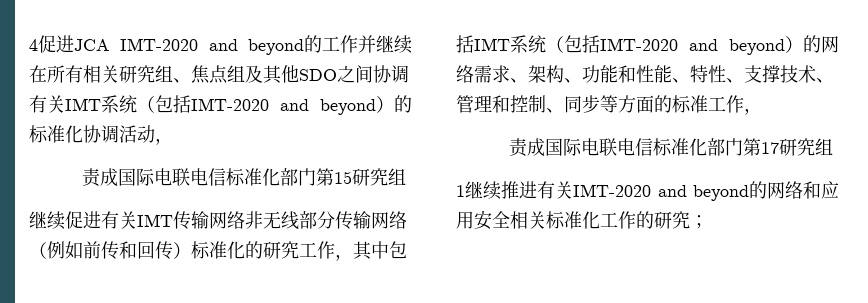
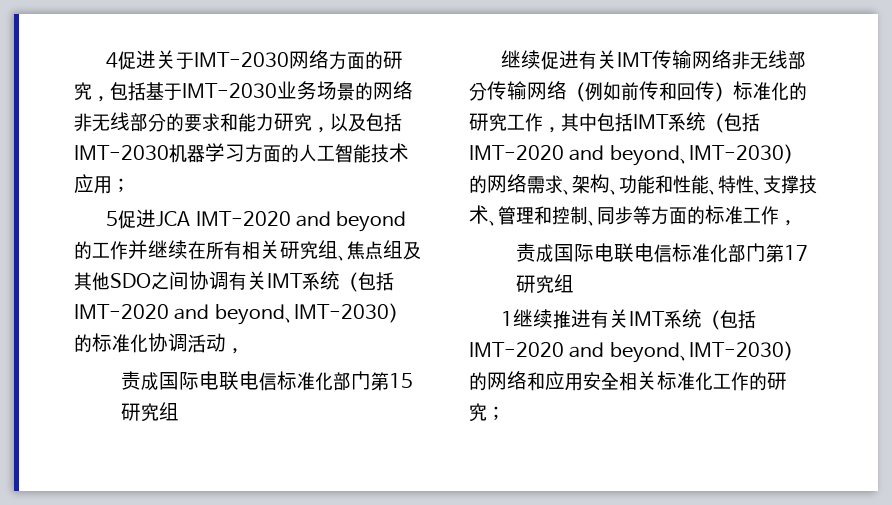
- 4促进JCA IMT-2020 and beyond的工作并继续在所有相关研究组、焦点组及其他SDO之间协调有关IMT系统（包括IMT-2020 and beyond）的标准化协调活动，
+ 4促进关于IMT-2030网络方面的研究，包括基于IMT-2030业务场景的网络非无线部分的要求和能力研究，以及包括IMT-2030机器学习方面的人工智能技术应用；
+ 5促进JCA IMT-2020 and beyond的工作并继续在所有相关研究组、焦点组及其他SDO之间协调有关IMT系统（包括IMT-2020 and beyond、IMT-2030）的标准化协调活动，
- 继续促进有关IMT传输网络非无线部分传输网络（例如前传和回传）标准化的研究工作，其中包括IMT系统（包括IMT-2020 and beyond）的网络需求、架构、功能和性能、特性、支撑技术、管理和控制、同步等方面的标准工作，
+ 继续促进有关IMT传输网络非无线部分传输网络（例如前传和回传）标准化的研究工作，其中包括IMT系统（包括IMT-2020 and beyond、IMT-2030）的网络需求、架构、功能和性能、特性、支撑技术、管理和控制、同步等方面的标准工作，
- 1继续推进有关IMT-2020 and beyond的网络和应用安全相关标准化工作的研究；
+ 1继续推进有关IMT系统（包括IMT-2020 and beyond、IMT-2030）的网络和应用安全相关标准化工作的研究；

